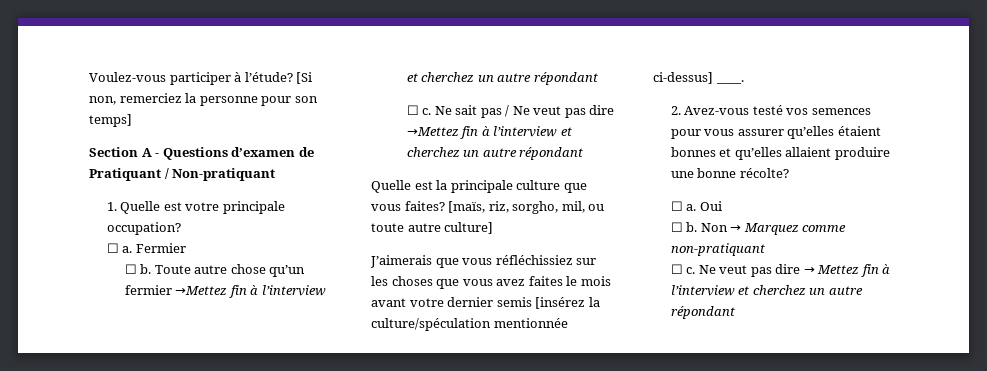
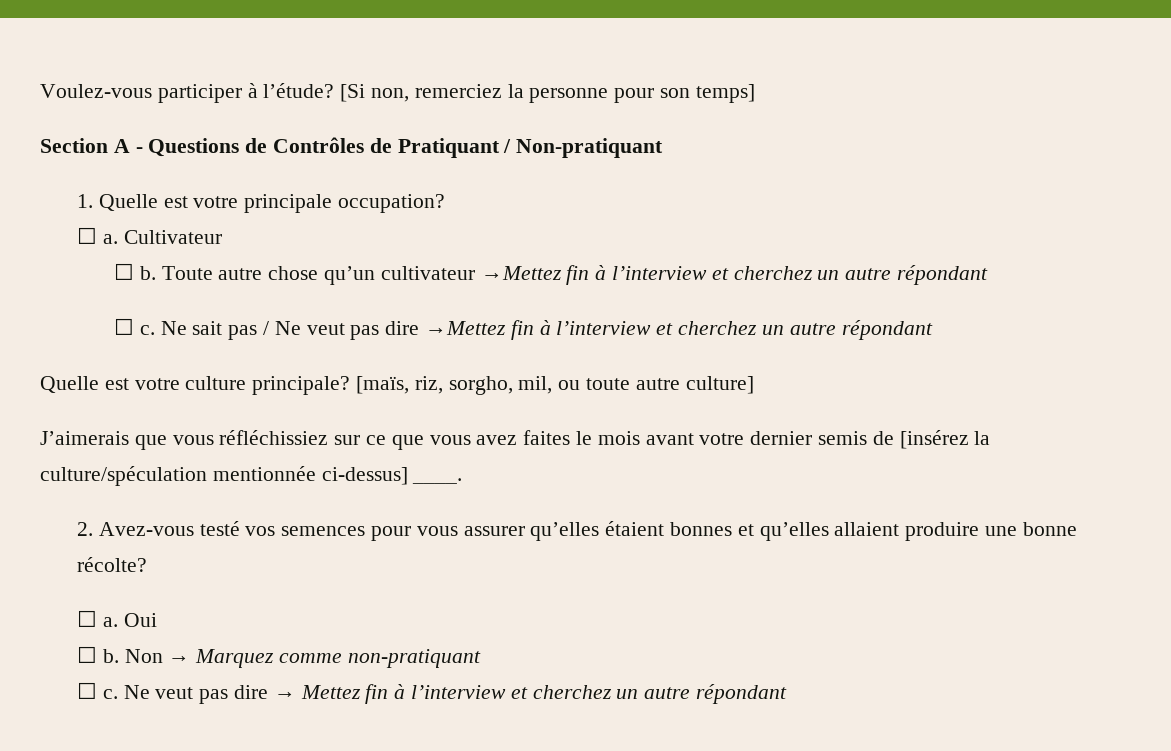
- Section A - Questions d’examen de Pratiquant / Non-pratiquant
+ Section A - Questions de Contrôles de Pratiquant / Non-pratiquant
- Fermier
+ Cultivateur
- Toute autre chose qu’un fermier →Mettez fin à l’interview et cherchez un autre répondant
+ Toute autre chose qu’un cultivateur →Mettez fin à l’interview et cherchez un autre répondant
- Quelle est la principale culture que vous faites?
+ Quelle est votre culture principale?
- J’aimerais que vous réfléchissiez sur les choses que vous avez faites le mois avant votre dernier semis [insérez la culture/spéculation mentionnée ci-dessus] ____.
+ J’aimerais que vous réfléchissiez sur ce que vous avez faites le mois avant votre dernier semis de [insérez la culture/spéculation mentionnée ci-dessus] ____.

